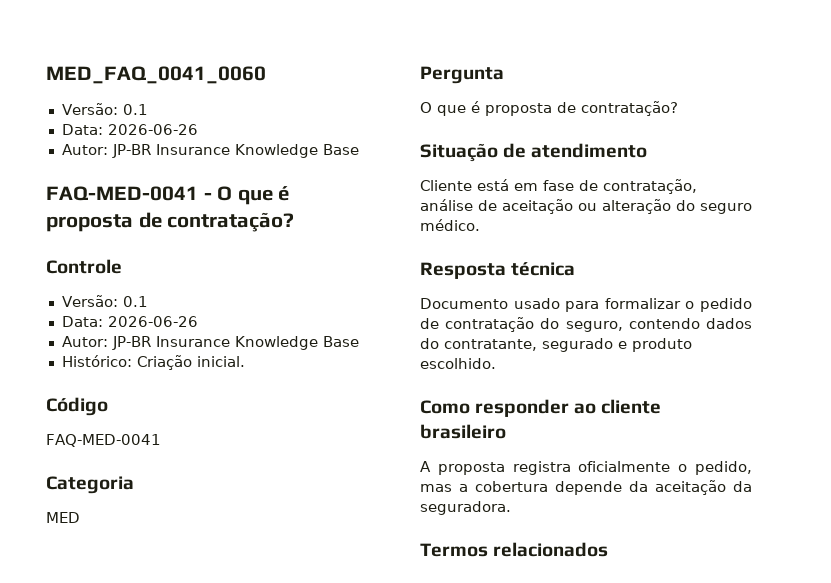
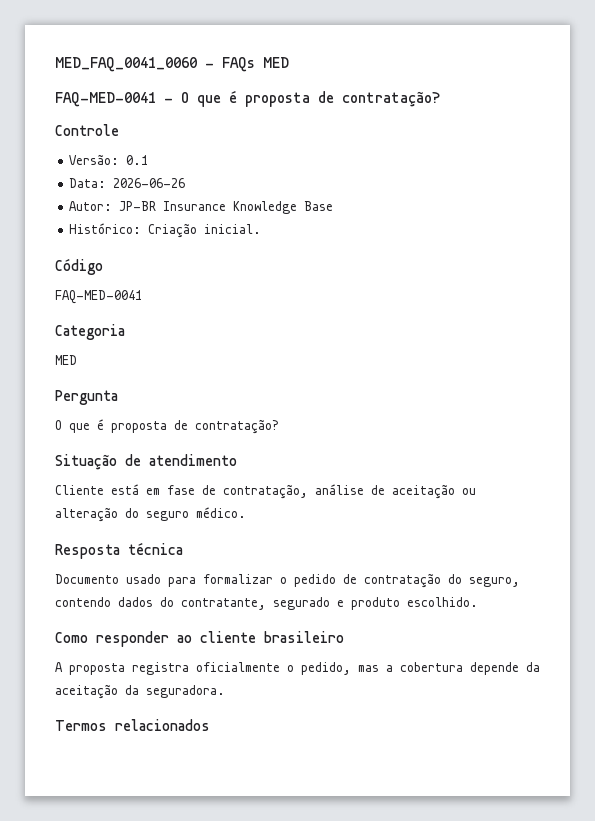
- MED_FAQ_0041_0060
- Versão: 0.1
- Data: 2026-06-26
- Autor: JP-BR Insurance Knowledge Base
+ MED_FAQ_0041_0060 - FAQs MED

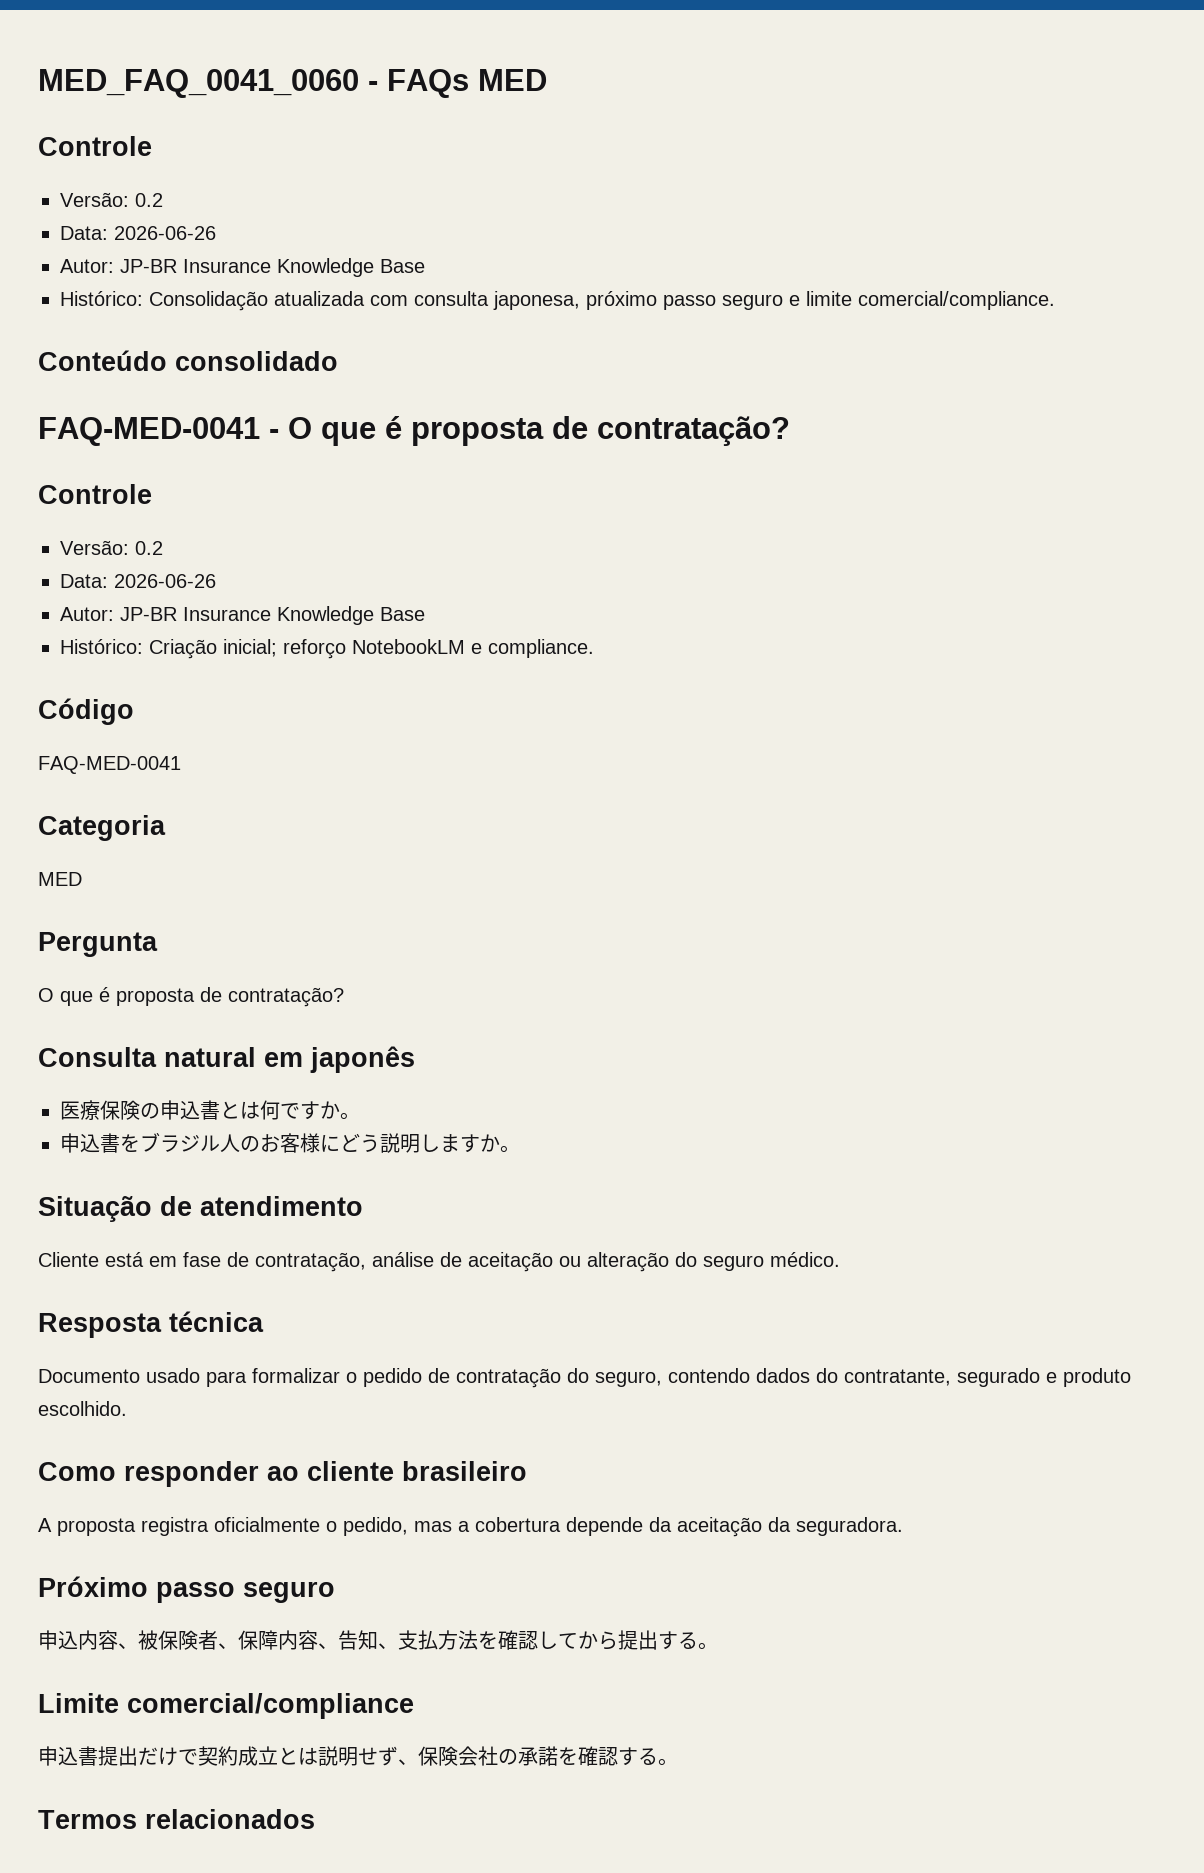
  MED_FAQ_0041_0060 - FAQs MED
+ Controle
+ Versão: 0.2
+ Data: 2026-06-26
+ Autor: JP-BR Insurance Knowledge Base
+ Histórico: Consolidação atualizada com consulta japonesa, próximo passo seguro e limite comercial/compliance.
+ Conteúdo consolidado
  FAQ-MED-0041 - O que é proposta de contratação?
  Controle
- Versão: 0.1
+ Versão: 0.2
- Histórico: Criação inicial.
+ Histórico: Criação inicial; reforço NotebookLM e compliance.
+ Consulta natural em japonês
+ 医療保険の申込書とは何ですか。
+ 申込書をブラジル人のお客様にどう説明しますか。
+ Próximo passo seguro
+ 申込内容、被保険者、保障内容、告知、支払方法を確認してから提出する。
+ Limite comercial/compliance
+ 申込書提出だけで契約成立とは説明せず、保険会社の承諾を確認する。

